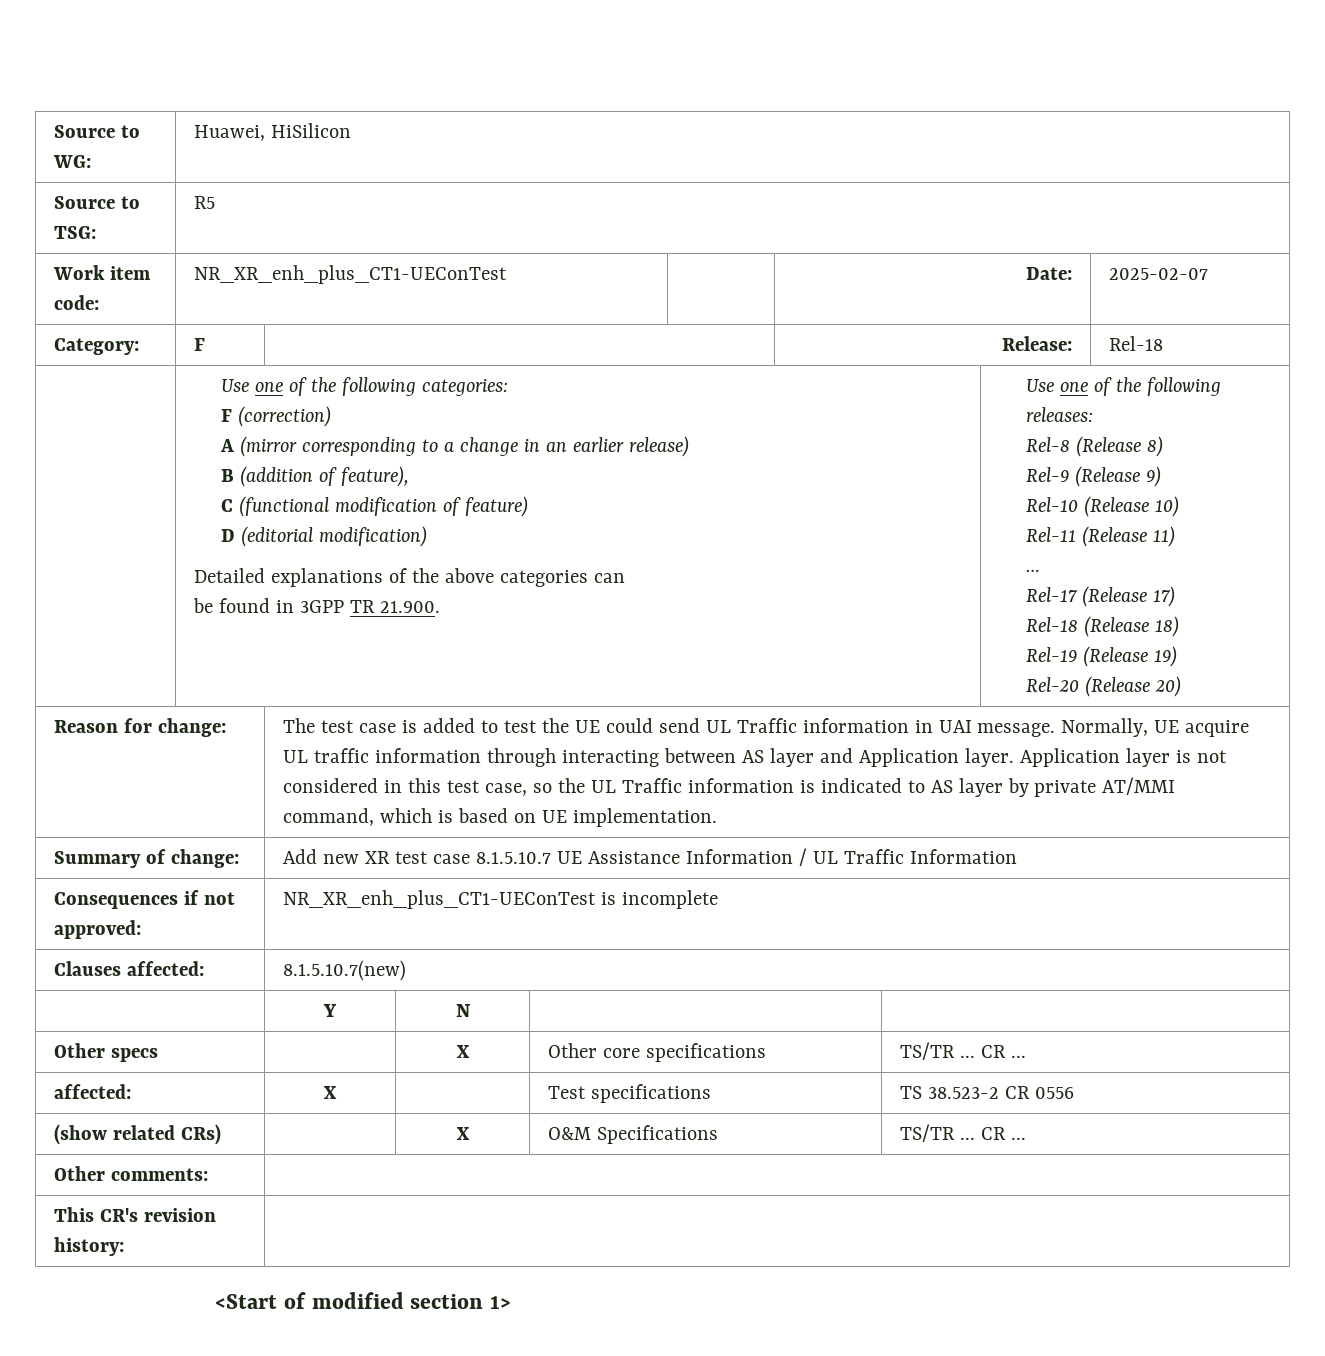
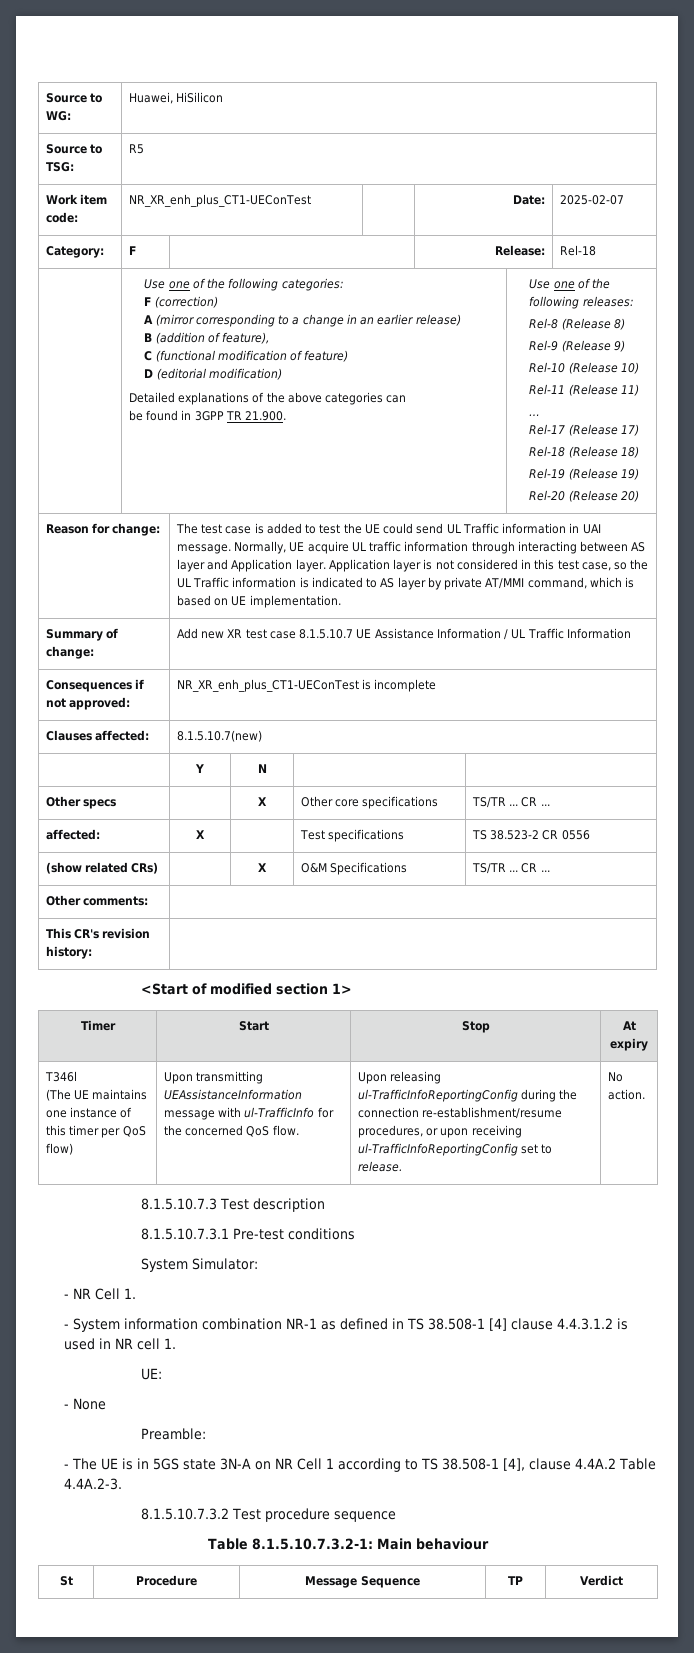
+ Timer | Start | Stop | At expiry
+ T346l
+ (The UE maintains one instance of this timer per QoS flow) | Upon transmitting UEAssistanceInformation message with ul-TrafficInfo for the concerned QoS flow. | Upon releasing ul-TrafficInfoReportingConfig during the connection re-establishment/resume procedures, or upon receiving ul-TrafficInfoReportingConfig set to release. | No action.
+ 8.1.5.10.7.3 Test description
+ 8.1.5.10.7.3.1 Pre-test conditions
+ System Simulator:
+ - NR Cell 1.
+ - System information combination NR-1 as defined in TS 38.508-1 [4] clause 4.4.3.1.2 is used in NR cell 1.
+ UE:
+ - None
+ Preamble:
+ - The UE is in 5GS state 3N-A on NR Cell 1 according to TS 38.508-1 [4], clause 4.4A.2 Table 4.4A.2-3.
+ 8.1.5.10.7.3.2 Test procedure sequence
+ Table 8.1.5.10.7.3.2-1: Main behaviour
+ St | Procedure | Message Sequence | TP | Verdict

